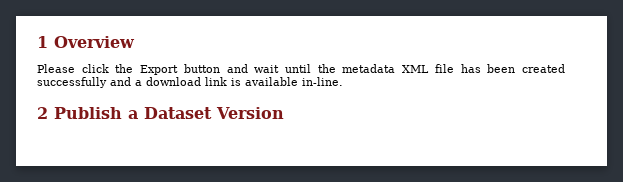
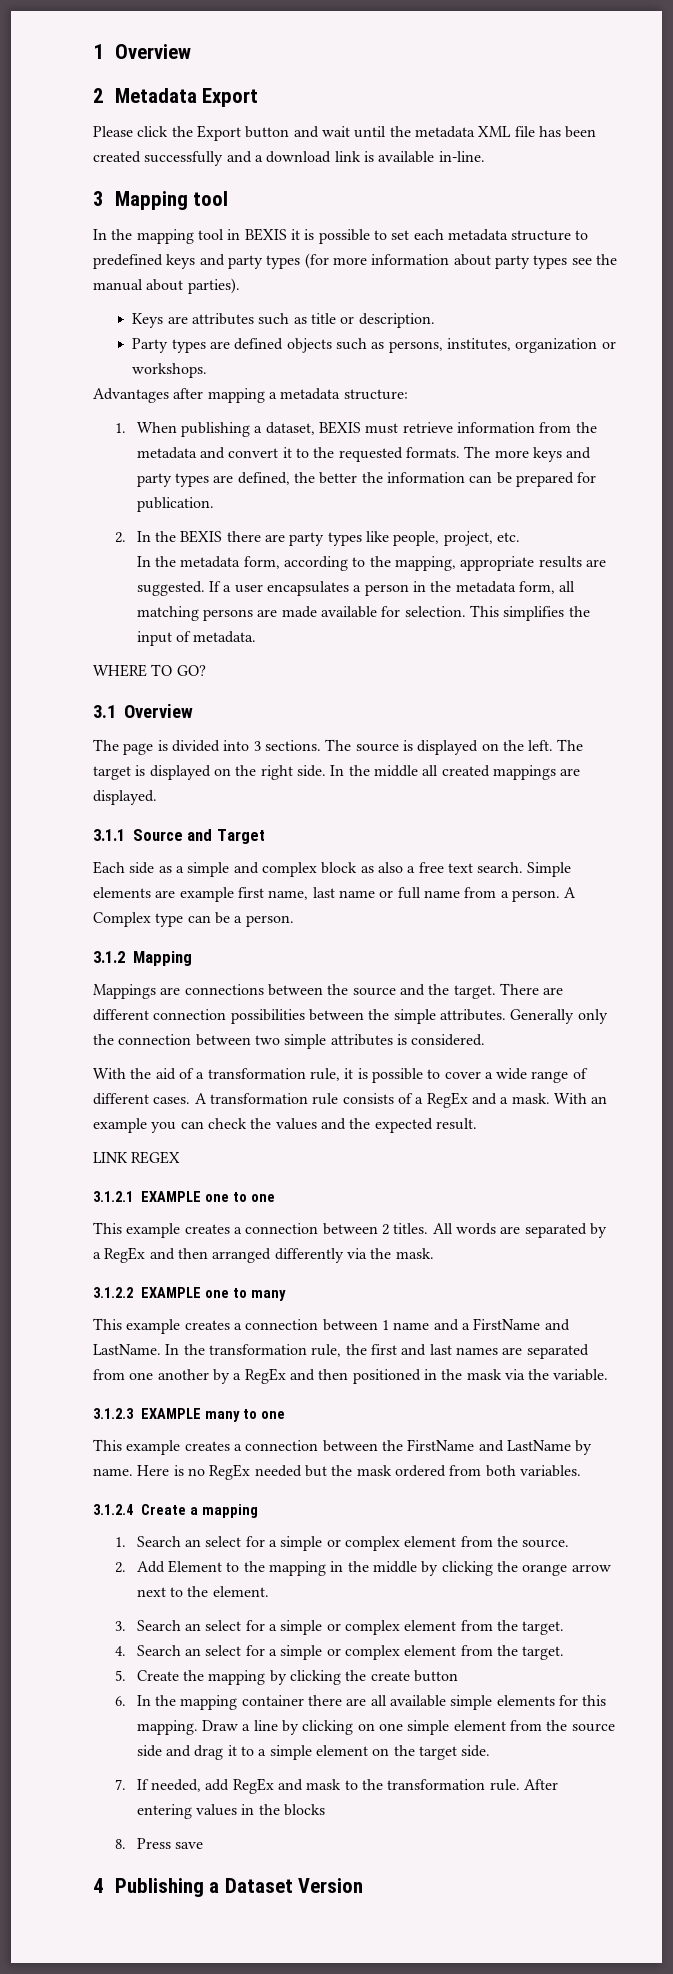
+ 2 Metadata Export
- 2 Publish a Dataset Version
+ 3 Mapping tool
+ In the mapping tool in BEXIS it is possible to set each metadata structure to predefined keys and party types (for more information about party types see the manual about parties).
+ Keys are attributes such as title or description.
+ Party types are defined objects such as persons, institutes, organization or workshops.
+ Advantages after mapping a metadata structure:
+ 1. When publishing a dataset, BEXIS must retrieve information from the metadata and convert it to the requested formats. The more keys and party types are defined, the better the information can be prepared for publication.
+ 2. In the BEXIS there are party types like people, project, etc.
+ In the metadata form, according to the mapping, appropriate results are suggested. If a user encapsulates a person in the metadata form, all matching persons are made available for selection. This simplifies the input of metadata.
+ WHERE TO GO?
+ 3.1 Overview
+ The page is divided into 3 sections. The source is displayed on the left. The target is displayed on the right side. In the middle all created mappings are displayed.
+ 3.1.1 Source and Target
+ Each side as a simple and complex block as also a free text search. Simple elements are example first name, last name or full name from a person. A Complex type can be a person.
+ 3.1.2 Mapping
+ Mappings are connections between the source and the target. There are different connection possibilities between the simple attributes. Generally only the connection between two simple attributes is considered.
+ With the aid of a transformation rule, it is possible to cover a wide range of different cases. A transformation rule consists of a RegEx and a mask. With an example you can check the values and the expected result.
+ LINK REGEX
+ 3.1.2.1 EXAMPLE one to one
+ This example creates a connection between 2 titles. All words are separated by a RegEx and then arranged differently via the mask.
+ 3.1.2.2 EXAMPLE one to many
+ This example creates a connection between 1 name and a FirstName and LastName. In the transformation rule, the first and last names are separated from one another by a RegEx and then positioned in the mask via the variable.
+ 3.1.2.3 EXAMPLE many to one
+ This example creates a connection between the FirstName and LastName by name. Here is no RegEx needed but the mask ordered from both variables.
+ 3.1.2.4 Create a mapping
+ 1. Search an select for a simple or complex element from the source.
+ 2. Add Element to the mapping in the middle by clicking the orange arrow next to the element.
+ 3. Search an select for a simple or complex element from the target.
+ 4. Search an select for a simple or complex element from the target.
+ 5. Create the mapping by clicking the create button
+ 6. In the mapping container there are all available simple elements for this mapping. Draw a line by clicking on one simple element from the source side and drag it to a simple element on the target side.
+ 7. If needed, add RegEx and mask to the transformation rule. After entering values in the blocks
+ 8. Press save
+ 4 Publishing a Dataset Version

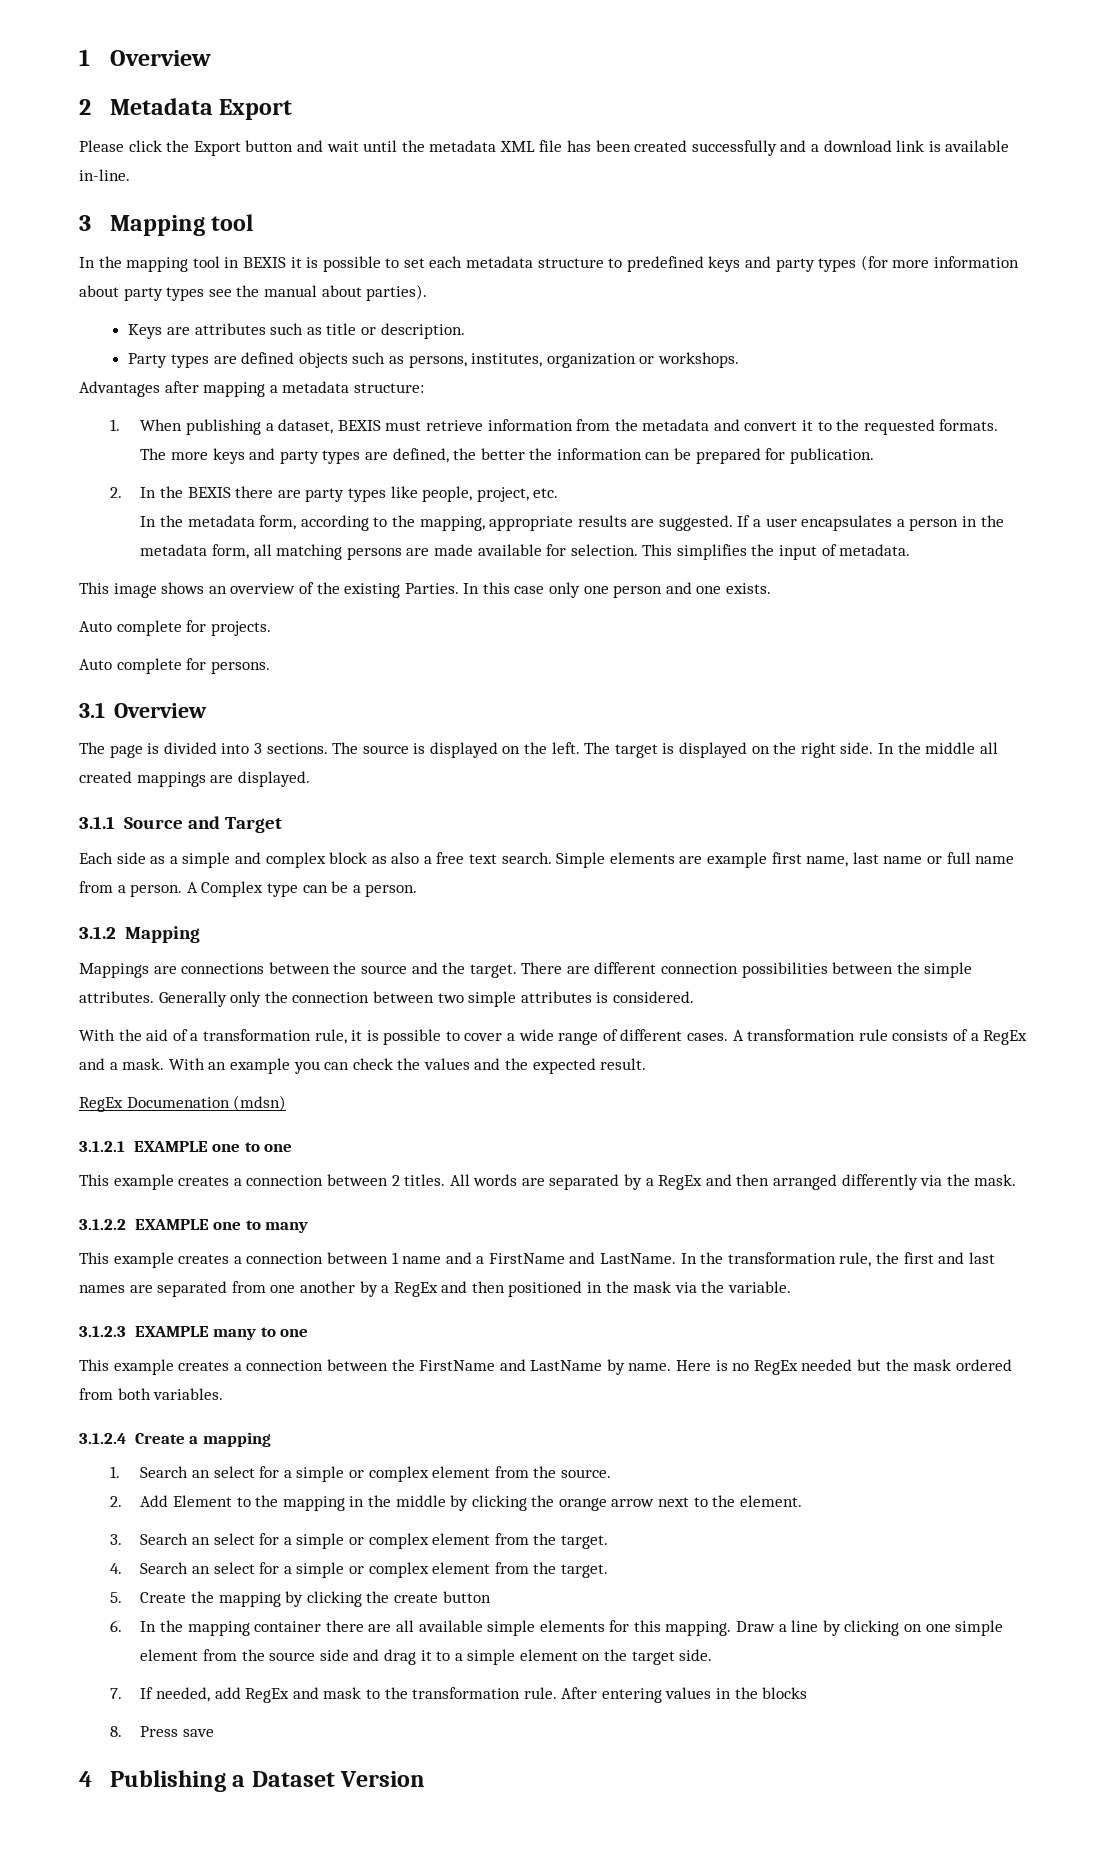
- WHERE TO GO?
+ This image shows an overview of the existing Parties. In this case only one person and one exists.
+ Auto complete for projects.
+ Auto complete for persons.
- LINK REGEX
+ RegEx Documenation (mdsn)

